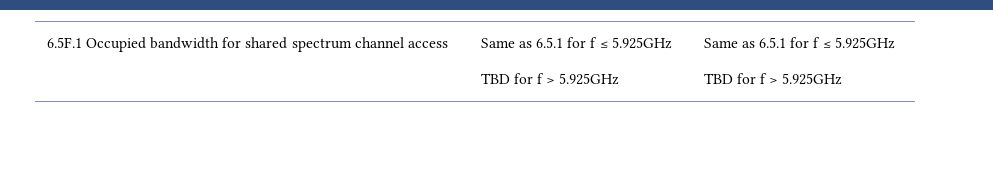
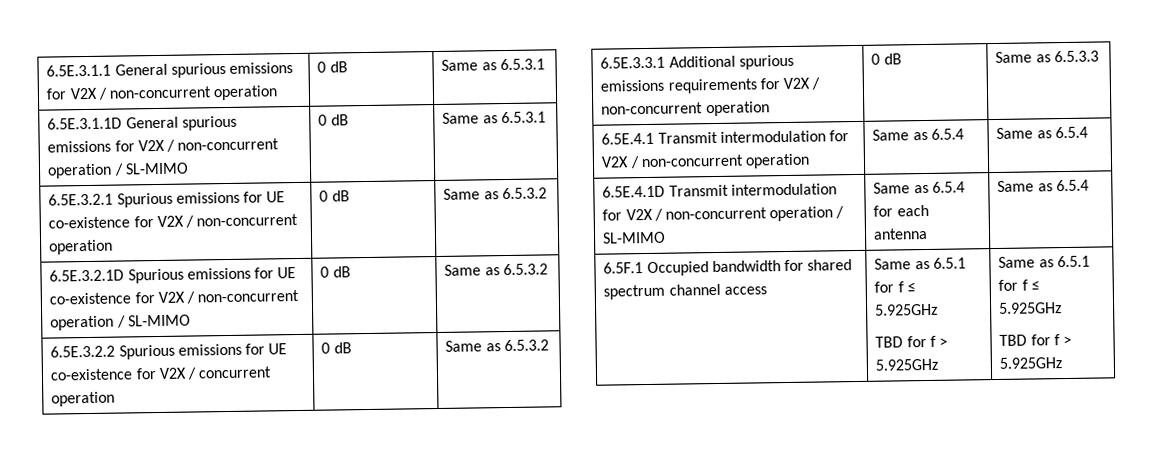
+ 6.5E.3.1.1 General spurious emissions for V2X / non-concurrent operation | 0 dB | Same as 6.5.3.1
+ 6.5E.3.1.1D General spurious emissions for V2X / non-concurrent operation / SL-MIMO | 0 dB | Same as 6.5.3.1
+ 6.5E.3.2.1 Spurious emissions for UE co-existence for V2X / non-concurrent operation | 0 dB | Same as 6.5.3.2
+ 6.5E.3.2.1D Spurious emissions for UE co-existence for V2X / non-concurrent operation / SL-MIMO | 0 dB | Same as 6.5.3.2
+ 6.5E.3.2.2 Spurious emissions for UE co-existence for V2X / concurrent operation | 0 dB | Same as 6.5.3.2
+ 6.5E.3.3.1 Additional spurious emissions requirements for V2X / non-concurrent operation | 0 dB | Same as 6.5.3.3
+ 6.5E.4.1 Transmit intermodulation for V2X / non-concurrent operation | Same as 6.5.4 | Same as 6.5.4
+ 6.5E.4.1D Transmit intermodulation for V2X / non-concurrent operation / SL-MIMO | Same as 6.5.4 for each antenna | Same as 6.5.4

